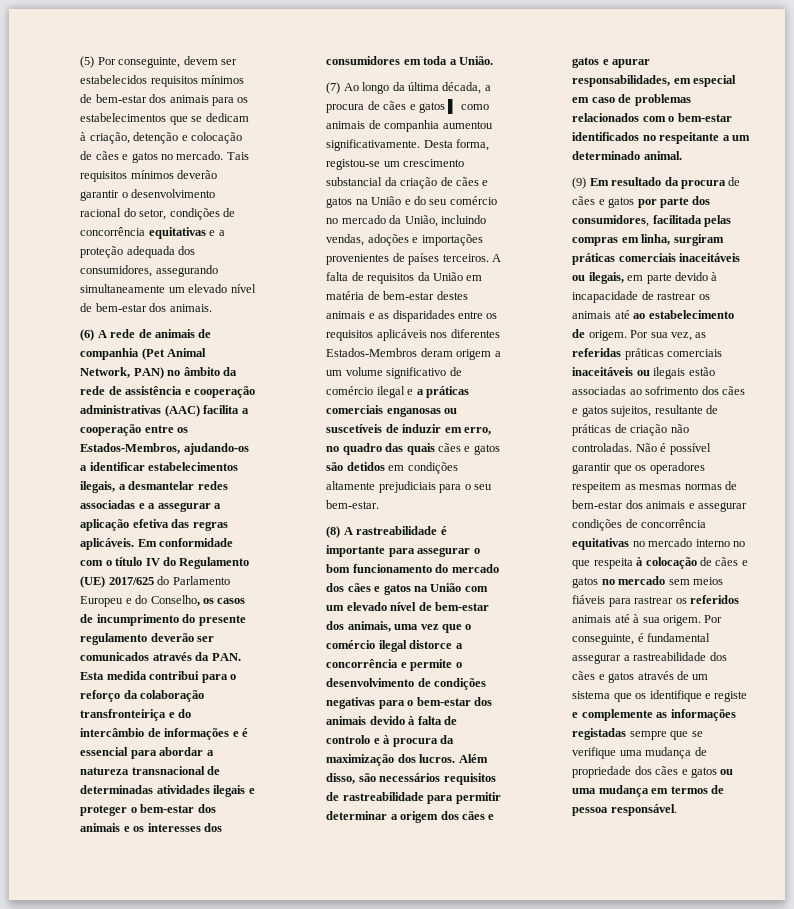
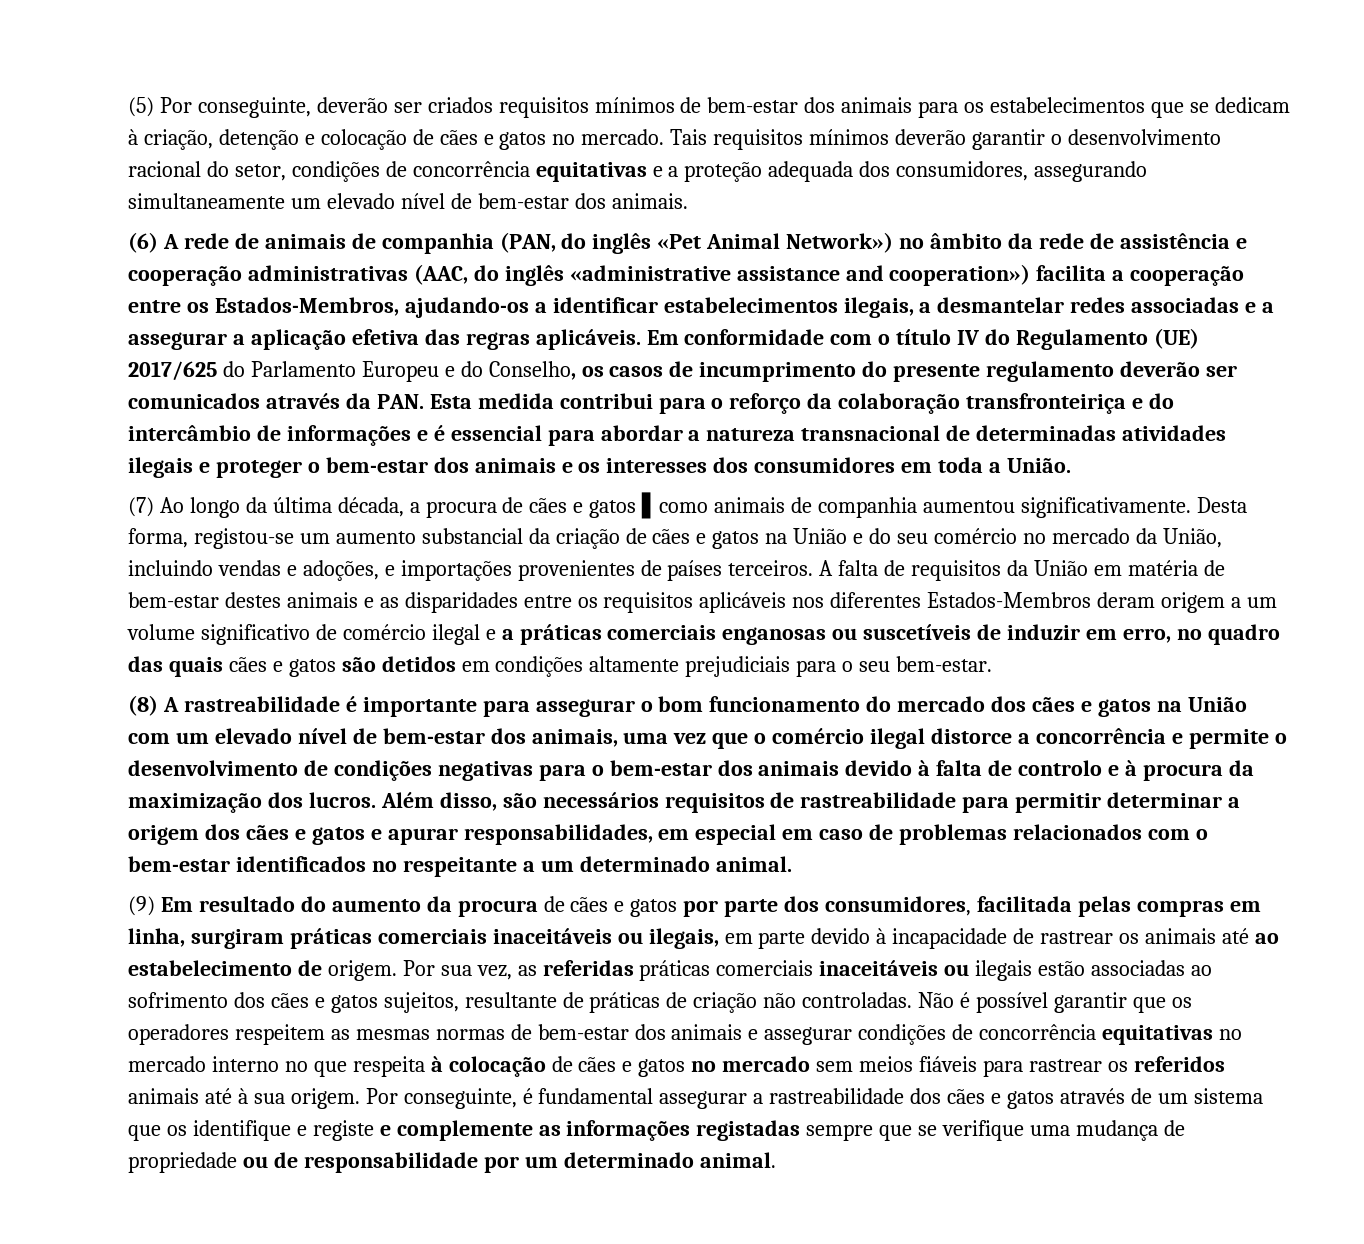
- (5) Por conseguinte, devem ser estabelecidos requisitos mínimos de bem-estar dos animais para os estabelecimentos que se dedicam à criação, detenção e colocação de cães e gatos no mercado.
+ (5) Por conseguinte, deverão ser criados requisitos mínimos de bem-estar dos animais para os estabelecimentos que se dedicam à criação, detenção e colocação de cães e gatos no mercado.
- (6) A rede de animais de companhia (Pet Animal Network, PAN) no âmbito da rede de assistência e cooperação administrativas (AAC) facilita a cooperação entre os Estados-Membros, ajudando-os a identificar estabelecimentos ilegais, a desmantelar redes associadas e a assegurar a aplicação efetiva das regras aplicáveis.
+ (6) A rede de animais de companhia (PAN, do inglês «Pet Animal Network») no âmbito da rede de assistência e cooperação administrativas (AAC, do inglês «administrative assistance and cooperation») facilita a cooperação entre os Estados-Membros, ajudando-os a identificar estabelecimentos ilegais, a desmantelar redes associadas e a assegurar a aplicação efetiva das regras aplicáveis.
- (7) Ao longo da última década, a procura de cães e gatos ▌ como animais de companhia aumentou significativamente.
+ (7) Ao longo da última década, a procura de cães e gatos ▌como animais de companhia aumentou significativamente.
- Desta forma, registou-se um crescimento substancial da criação de cães e gatos na União e do seu comércio no mercado da União, incluindo vendas, adoções e importações provenientes de países terceiros.
+ Desta forma, registou-se um aumento substancial da criação de cães e gatos na União e do seu comércio no mercado da União, incluindo vendas e adoções, e importações provenientes de países terceiros.
- (9) Em resultado da procura de cães e gatos por parte dos consumidores, facilitada pelas compras em linha, surgiram práticas comerciais inaceitáveis ou ilegais, em parte devido à incapacidade de rastrear os animais até ao estabelecimento de origem.
+ (9) Em resultado do aumento da procura de cães e gatos por parte dos consumidores, facilitada pelas compras em linha, surgiram práticas comerciais inaceitáveis ou ilegais, em parte devido à incapacidade de rastrear os animais até ao estabelecimento de origem.
- Por conseguinte, é fundamental assegurar a rastreabilidade dos cães e gatos através de um sistema que os identifique e registe e complemente as informações registadas sempre que se verifique uma mudança de propriedade dos cães e gatos ou uma mudança em termos de pessoa responsável.
+ Por conseguinte, é fundamental assegurar a rastreabilidade dos cães e gatos através de um sistema que os identifique e registe e complemente as informações registadas sempre que se verifique uma mudança de propriedade ou de responsabilidade por um determinado animal.

